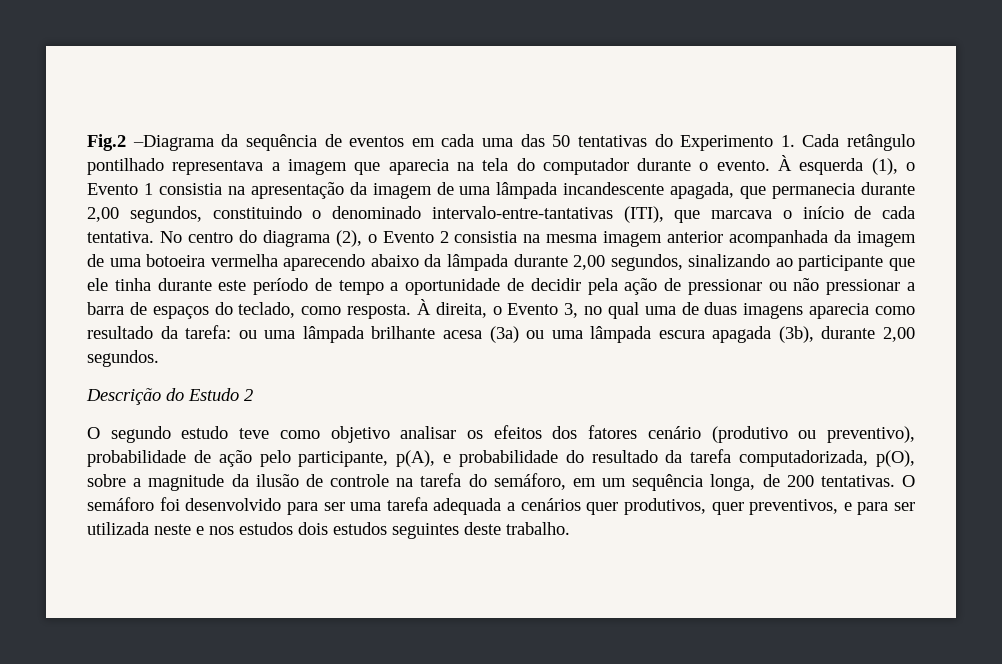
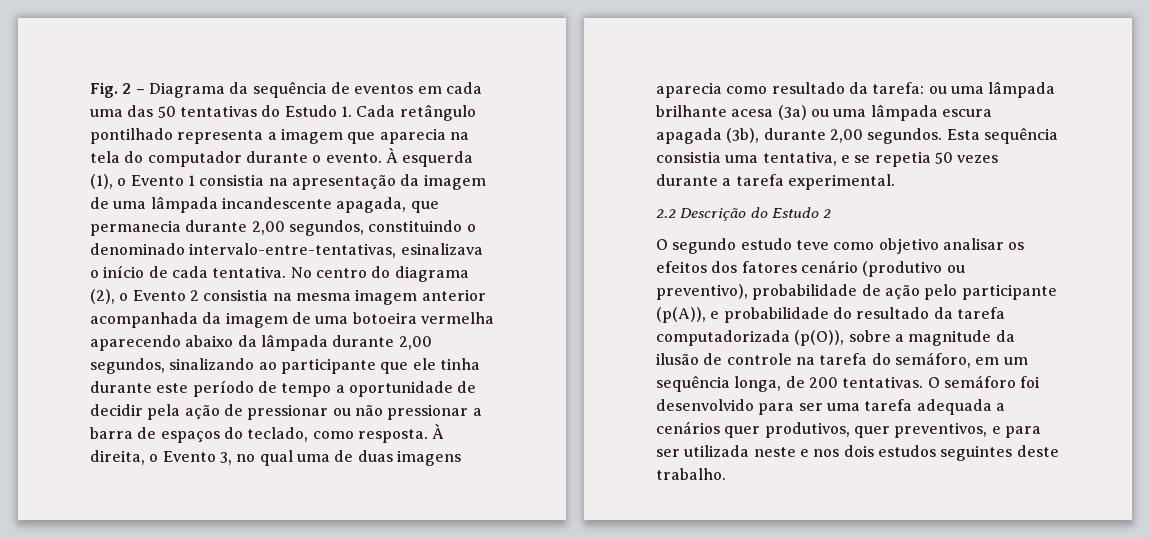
- Fig.2 –Diagrama da sequência de eventos em cada uma das 50 tentativas do Experimento 1. Cada retângulo pontilhado representava a imagem que aparecia na tela do computador durante o evento.
+ Fig. 2 – Diagrama da sequência de eventos em cada uma das 50 tentativas do Estudo 1. Cada retângulo pontilhado representa a imagem que aparecia na tela do computador durante o evento.
- À esquerda (1), o Evento 1 consistia na apresentação da imagem de uma lâmpada incandescente apagada, que permanecia durante 2,00 segundos, constituindo o denominado intervalo-entre-tantativas (ITI), que marcava o início de cada tentativa.
+ À esquerda (1), o Evento 1 consistia na apresentação da imagem de uma lâmpada incandescente apagada, que permanecia durante 2,00 segundos, constituindo o denominado intervalo-entre-tentativas, esinalizava o início de cada tentativa.
- À direita, o Evento 3, no qual uma de duas imagens aparecia como resultado da tarefa: ou uma lâmpada brilhante acesa (3a) ou uma lâmpada escura apagada (3b), durante 2,00 segundos.
- Descrição do Estudo 2
+ À direita, o Evento 3, no qual uma de duas imagens aparecia como resultado da tarefa: ou uma lâmpada brilhante acesa (3a) ou uma lâmpada escura apagada (3b), durante 2,00 segundos. Esta sequência consistia uma tentativa, e se repetia 50 vezes durante a tarefa experimental.
+ 2.2 Descrição do Estudo 2
- O segundo estudo teve como objetivo analisar os efeitos dos fatores cenário (produtivo ou preventivo), probabilidade de ação pelo participante, p(A), e probabilidade do resultado da tarefa computadorizada, p(O), sobre a magnitude da ilusão de controle na tarefa do semáforo, em um sequência longa, de 200 tentativas.
+ O segundo estudo teve como objetivo analisar os efeitos dos fatores cenário (produtivo ou preventivo), probabilidade de ação pelo participante (p(A)), e probabilidade do resultado da tarefa computadorizada (p(O)), sobre a magnitude da ilusão de controle na tarefa do semáforo, em um sequência longa, de 200 tentativas.
- O semáforo foi desenvolvido para ser uma tarefa adequada a cenários quer produtivos, quer preventivos, e para ser utilizada neste e nos estudos dois estudos seguintes deste trabalho.
+ O semáforo foi desenvolvido para ser uma tarefa adequada a cenários quer produtivos, quer preventivos, e para ser utilizada neste e nos dois estudos seguintes deste trabalho.

